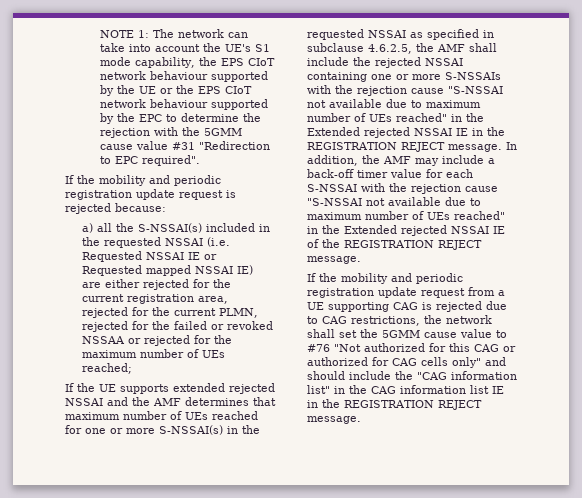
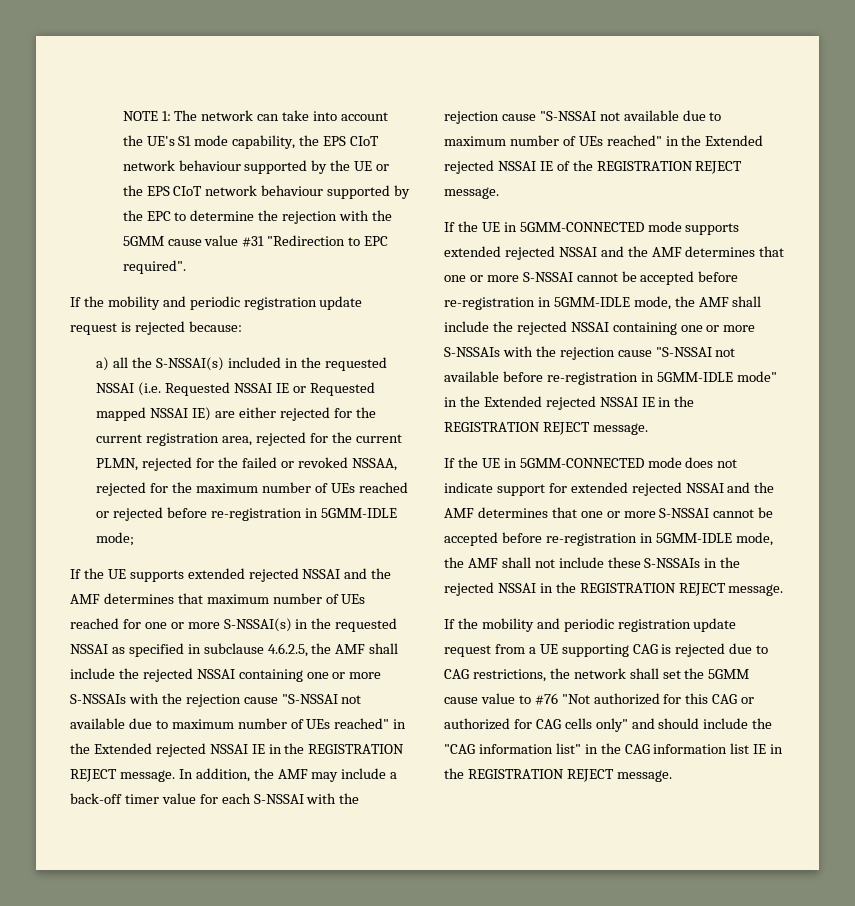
- a) all the S-NSSAI(s) included in the requested NSSAI (i.e. Requested NSSAI IE or Requested mapped NSSAI IE) are either rejected for the current registration area, rejected for the current PLMN, rejected for the failed or revoked NSSAA or rejected for the maximum number of UEs reached;
+ a) all the S-NSSAI(s) included in the requested NSSAI (i.e. Requested NSSAI IE or Requested mapped NSSAI IE) are either rejected for the current registration area, rejected for the current PLMN, rejected for the failed or revoked NSSAA, rejected for the maximum number of UEs reached or rejected before re-registration in 5GMM-IDLE mode;
+ If the UE in 5GMM-CONNECTED mode supports extended rejected NSSAI and the AMF determines that one or more S-NSSAI cannot be accepted before re-registration in 5GMM-IDLE mode, the AMF shall include the rejected NSSAI containing one or more S-NSSAIs with the rejection cause "S-NSSAI not available before re-registration in 5GMM-IDLE mode" in the Extended rejected NSSAI IE in the REGISTRATION REJECT message.
+ If the UE in 5GMM-CONNECTED mode does not indicate support for extended rejected NSSAI and the AMF determines that one or more S-NSSAI cannot be accepted before re-registration in 5GMM-IDLE mode, the AMF shall not include these S-NSSAIs in the rejected NSSAI in the REGISTRATION REJECT message.

